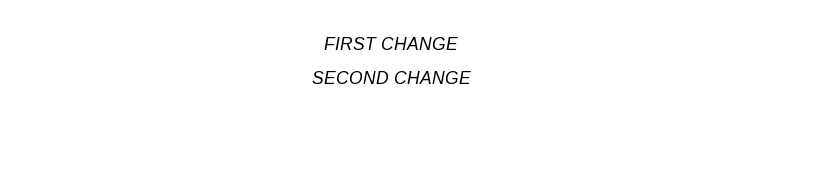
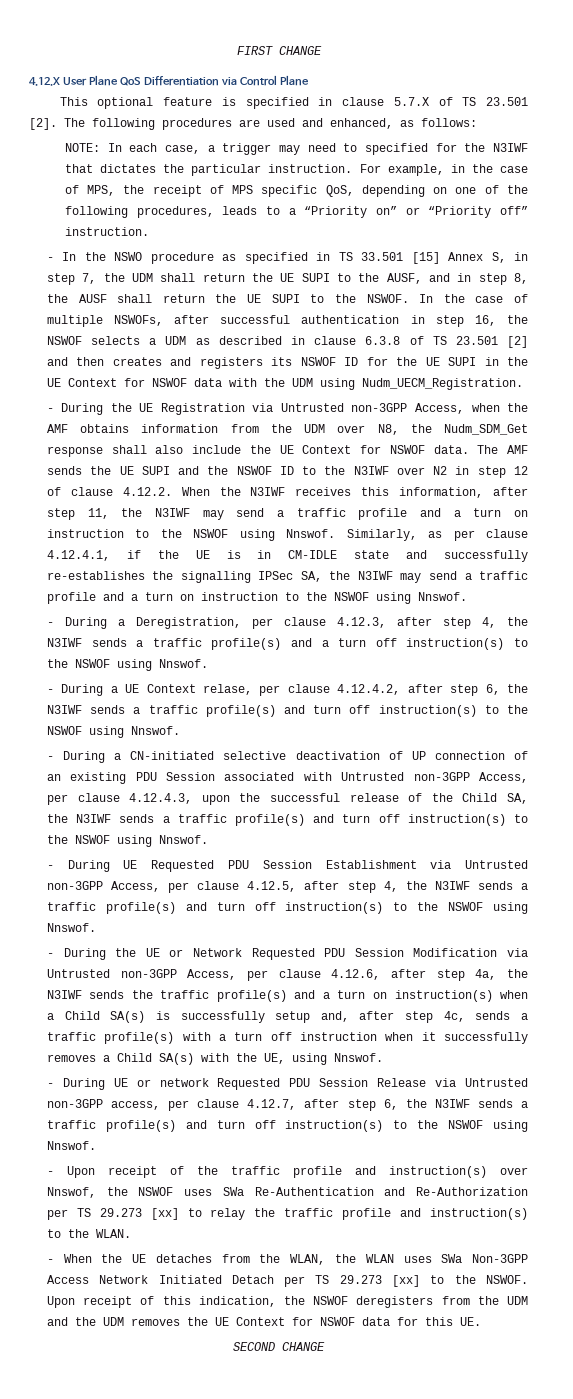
+ 4.12.X User Plane QoS Differentiation via Control Plane
+ This optional feature is specified in clause 5.7.X of TS 23.501 [2]. The following procedures are used and enhanced, as follows:
+ NOTE: In each case, a trigger may need to specified for the N3IWF that dictates the particular instruction. For example, in the case of MPS, the receipt of MPS specific QoS, depending on one of the following procedures, leads to a “Priority on” or “Priority off” instruction.
+ - In the NSWO procedure as specified in TS 33.501 [15] Annex S, in step 7, the UDM shall return the UE SUPI to the AUSF, and in step 8, the AUSF shall return the UE SUPI to the NSWOF. In the case of multiple NSWOFs, after successful authentication in step 16, the NSWOF selects a UDM as described in clause 6.3.8 of TS 23.501 [2] and then creates and registers its NSWOF ID for the UE SUPI in the UE Context for NSWOF data with the UDM using Nudm_UECM_Registration.
+ - During the UE Registration via Untrusted non-3GPP Access, when the AMF obtains information from the UDM over N8, the Nudm_SDM_Get response shall also include the UE Context for NSWOF data. The AMF sends the UE SUPI and the NSWOF ID to the N3IWF over N2 in step 12 of clause 4.12.2. When the N3IWF receives this information, after step 11, the N3IWF may send a traffic profile and a turn on instruction to the NSWOF using Nnswof. Similarly, as per clause 4.12.4.1, if the UE is in CM-IDLE state and successfully re-establishes the signalling IPSec SA, the N3IWF may send a traffic profile and a turn on instruction to the NSWOF using Nnswof.
+ - During a Deregistration, per clause 4.12.3, after step 4, the N3IWF sends a traffic profile(s) and a turn off instruction(s) to the NSWOF using Nnswof.
+ - During a UE Context relase, per clause 4.12.4.2, after step 6, the N3IWF sends a traffic profile(s) and turn off instruction(s) to the NSWOF using Nnswof.
+ - During a CN-initiated selective deactivation of UP connection of an existing PDU Session associated with Untrusted non-3GPP Access, per clause 4.12.4.3, upon the successful release of the Child SA, the N3IWF sends a traffic profile(s) and turn off instruction(s) to the NSWOF using Nnswof.
+ - During UE Requested PDU Session Establishment via Untrusted non-3GPP Access, per clause 4.12.5, after step 4, the N3IWF sends a traffic profile(s) and turn off instruction(s) to the NSWOF using Nnswof.
+ - During the UE or Network Requested PDU Session Modification via Untrusted non-3GPP Access, per clause 4.12.6, after step 4a, the N3IWF sends the traffic profile(s) and a turn on instruction(s) when a Child SA(s) is successfully setup and, after step 4c, sends a traffic profile(s) with a turn off instruction when it successfully removes a Child SA(s) with the UE, using Nnswof.
+ - During UE or network Requested PDU Session Release via Untrusted non-3GPP access, per clause 4.12.7, after step 6, the N3IWF sends a traffic profile(s) and turn off instruction(s) to the NSWOF using Nnswof.
+ - Upon receipt of the traffic profile and instruction(s) over Nnswof, the NSWOF uses SWa Re-Authentication and Re-Authorization per TS 29.273 [xx] to relay the traffic profile and instruction(s) to the WLAN.
+ - When the UE detaches from the WLAN, the WLAN uses SWa Non-3GPP Access Network Initiated Detach per TS 29.273 [xx] to the NSWOF. Upon receipt of this indication, the NSWOF deregisters from the UDM and the UDM removes the UE Context for NSWOF data for this UE.

